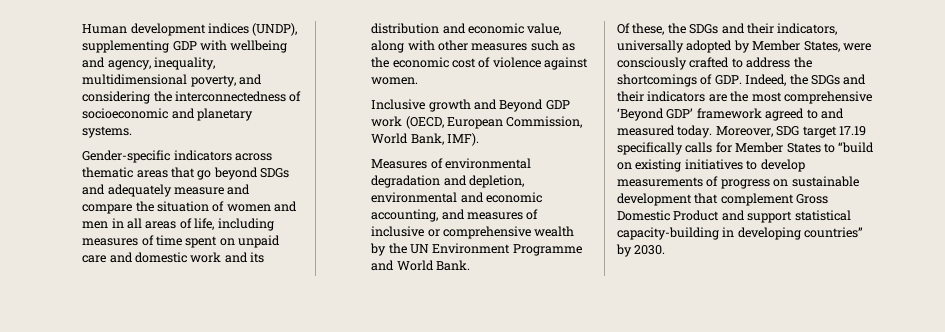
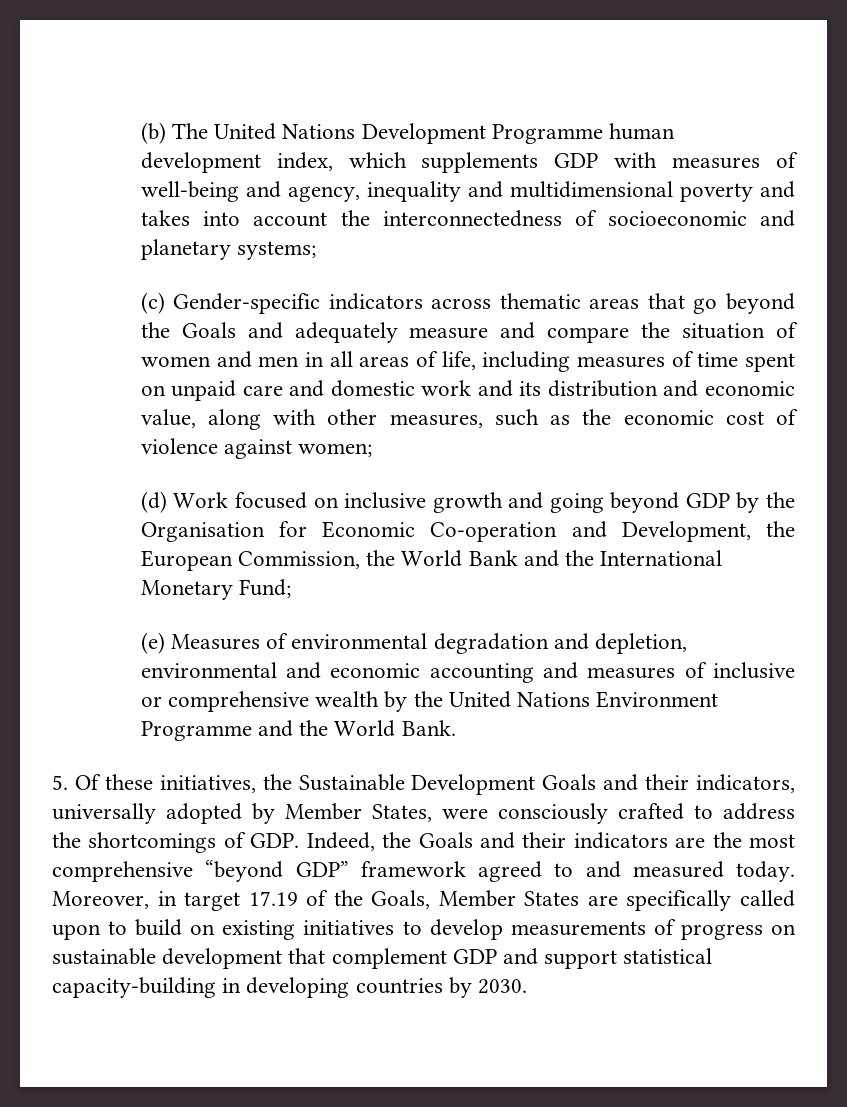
- Human development indices (UNDP), supplementing GDP with wellbeing and agency, inequality, multidimensional poverty, and considering the interconnectedness of socioeconomic and planetary systems.
- Gender-specific indicators across thematic areas that go beyond SDGs and adequately measure and compare the situation of women and men in all areas of life, including measures of time spent on unpaid care and domestic work and its distribution and economic value, along with other measures such as the economic cost of violence against women.
- Inclusive growth and Beyond GDP work (OECD, European Commission, World Bank, IMF).
- Measures of environmental degradation and depletion, environmental and economic accounting, and measures of inclusive or comprehensive wealth by the UN Environment Programme and World Bank.
+ (b) The United Nations Development Programme human development index, which supplements GDP with measures of well-being and agency, inequality and multidimensional poverty and takes into account the interconnectedness of socioeconomic and planetary systems;
+ (c) Gender-specific indicators across thematic areas that go beyond the Goals and adequately measure and compare the situation of women and men in all areas of life, including measures of time spent on unpaid care and domestic work and its distribution and economic value, along with other measures, such as the economic cost of violence against women;
+ (d) Work focused on inclusive growth and going beyond GDP by the Organisation for Economic Co-operation and Development, the European Commission, the World Bank and the International Monetary Fund;
+ (e) Measures of environmental degradation and depletion, environmental and economic accounting and measures of inclusive or comprehensive wealth by the United Nations Environment Programme and the World Bank.
- Of these, the SDGs and their indicators, universally adopted by Member States, were consciously crafted to address the shortcomings of GDP. Indeed, the SDGs and their indicators are the most comprehensive ‘Beyond GDP’ framework agreed to and measured today.
+ 5. Of these initiatives, the Sustainable Development Goals and their indicators, universally adopted by Member States, were consciously crafted to address the shortcomings of GDP. Indeed, the Goals and their indicators are the most comprehensive “beyond GDP” framework agreed to and measured today.
- Moreover, SDG target 17.19 specifically calls for Member States to “build on existing initiatives to develop measurements of progress on sustainable development that complement Gross Domestic Product and support statistical capacity-building in developing countries” by 2030.
+ Moreover, in target 17.19 of the Goals, Member States are specifically called upon to build on existing initiatives to develop measurements of progress on sustainable development that complement GDP and support statistical capacity-building in developing countries by 2030.

